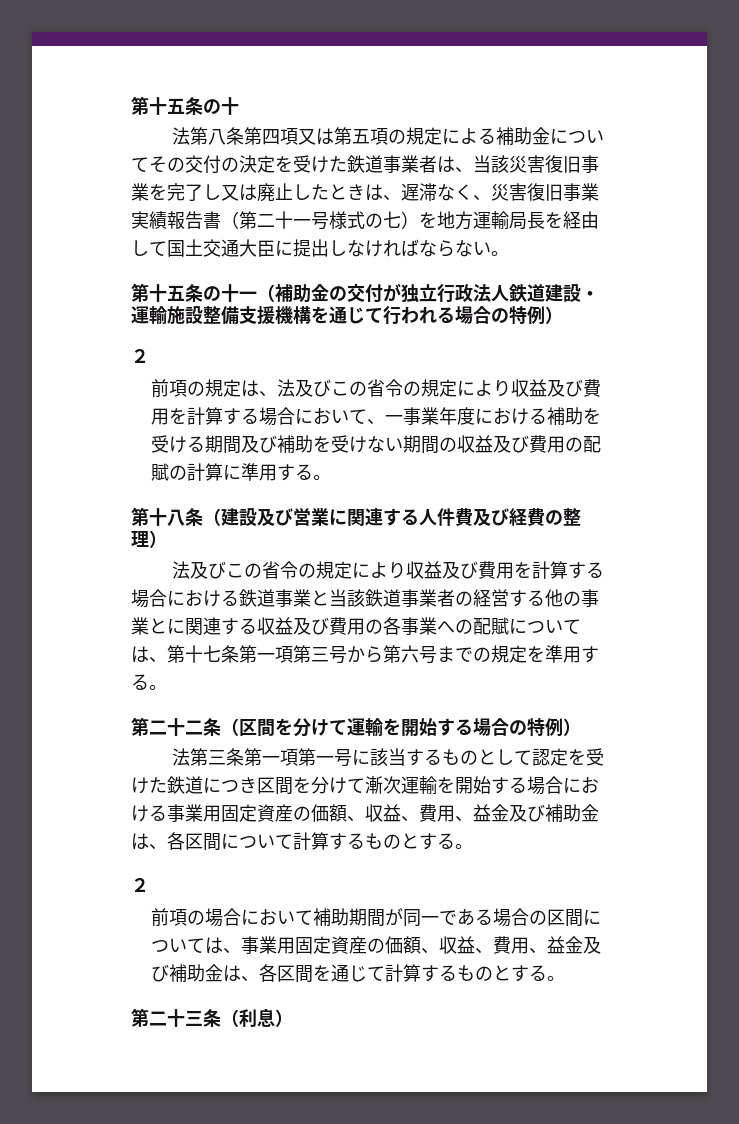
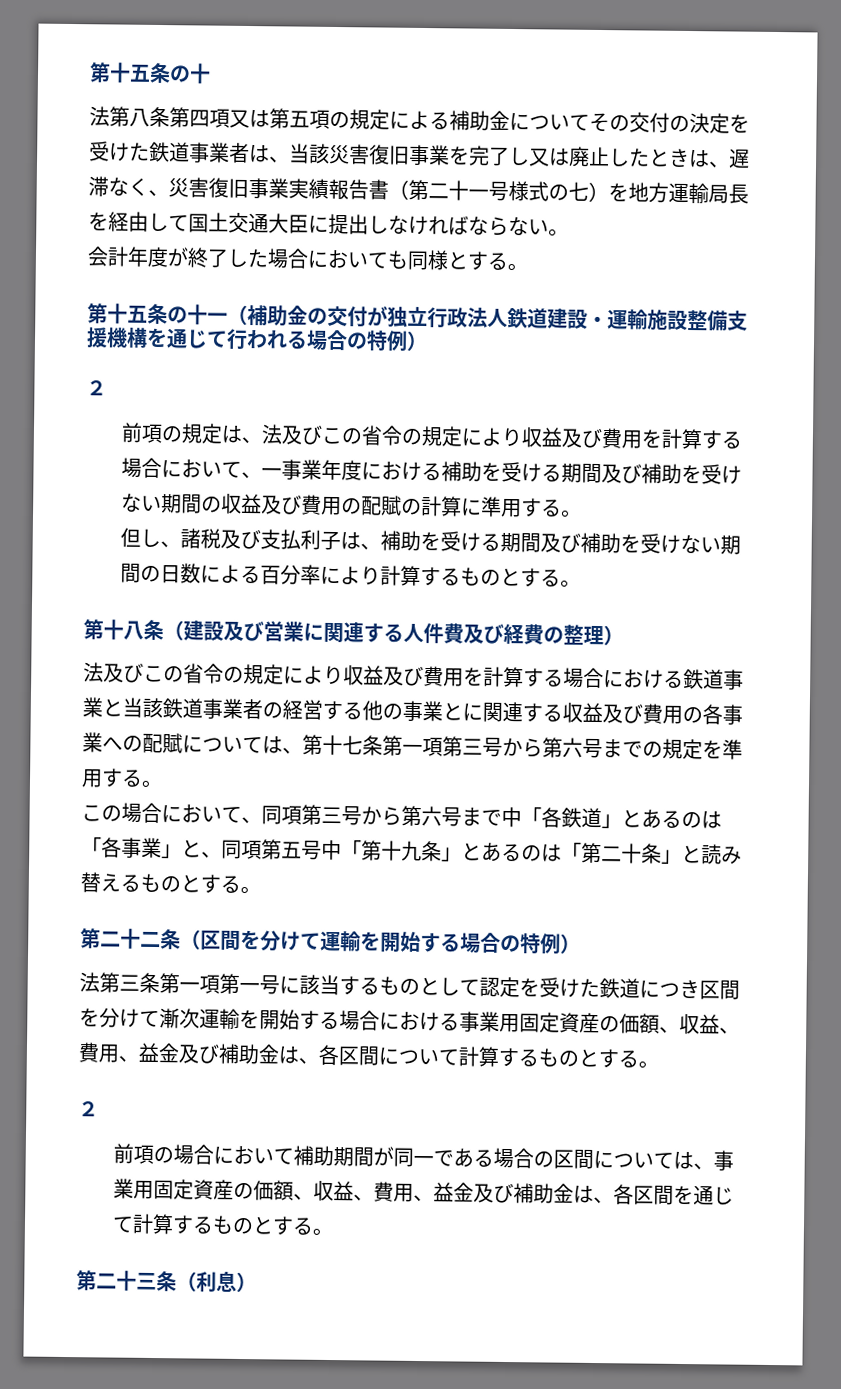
+ 会計年度が終了した場合においても同様とする。
+ 但し、諸税及び支払利子は、補助を受ける期間及び補助を受けない期間の日数による百分率により計算するものとする。
+ この場合において、同項第三号から第六号まで中「各鉄道」とあるのは「各事業」と、同項第五号中「第十九条」とあるのは「第二十条」と読み替えるものとする。

